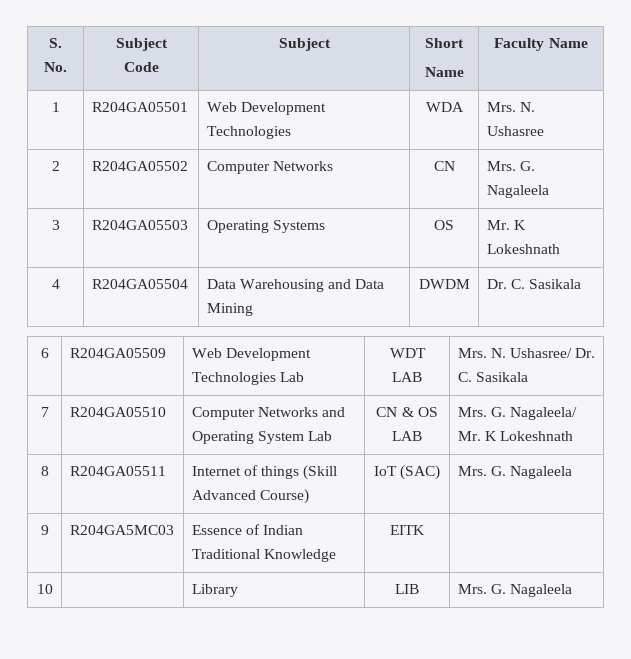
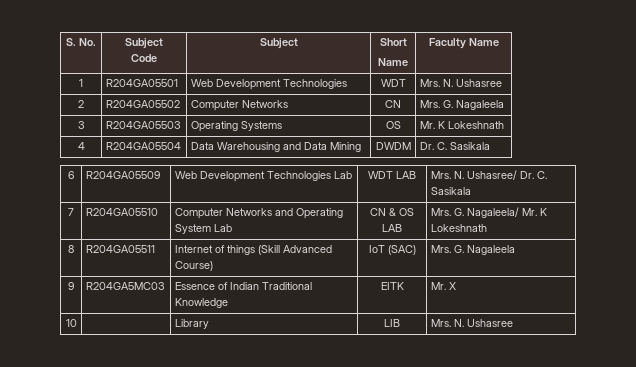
- 1 | R204GA05501 | Web Development Technologies | WDA | Mrs. N. Ushasree
+ 1 | R204GA05501 | Web Development Technologies | WDT | Mrs. N. Ushasree
- 9 | R204GA5MC03 | Essence of Indian Traditional Knowledge | EITK |
+ 9 | R204GA5MC03 | Essence of Indian Traditional Knowledge | EITK | Mr. X
- 10 | | Library | LIB | Mrs. G. Nagaleela
+ 10 | | Library | LIB | Mrs. N. Ushasree

